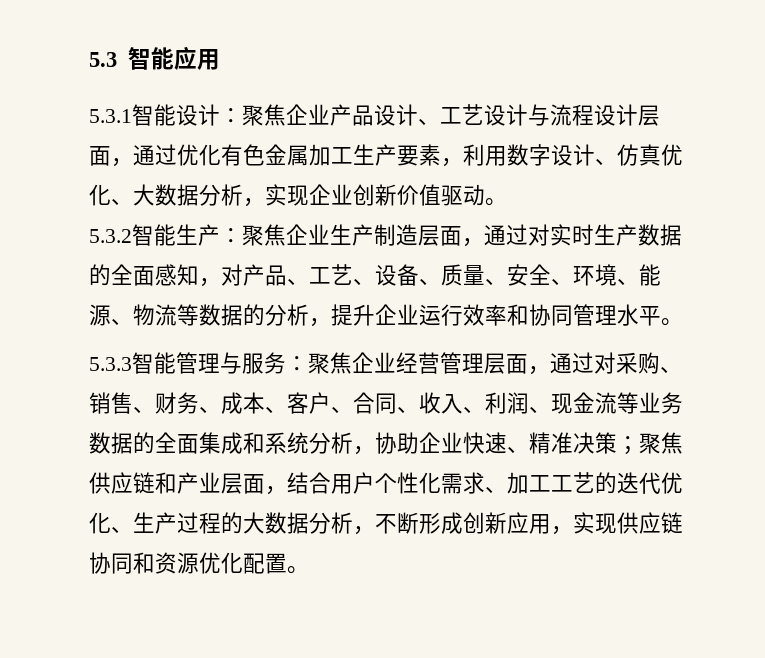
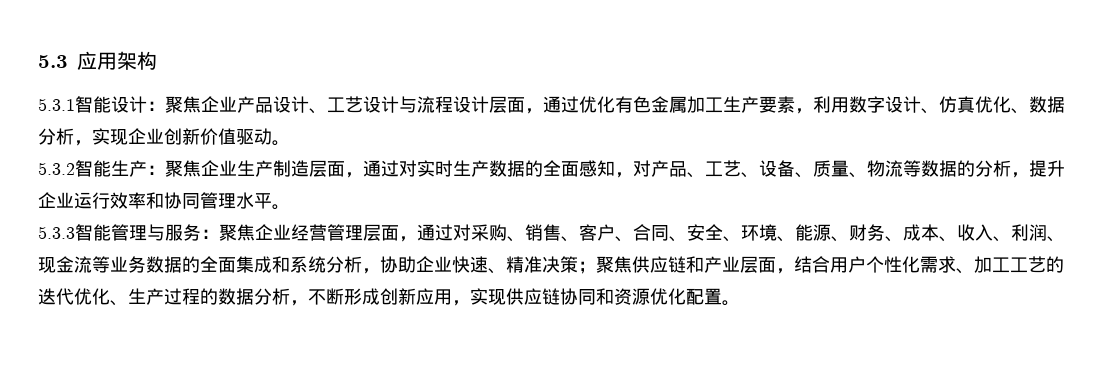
- 5.3智能应用
+ 5.3应用架构
- 5.3.1智能设计：聚焦企业产品设计、工艺设计与流程设计层面，通过优化有色金属加工生产要素，利用数字设计、仿真优化、大数据分析，实现企业创新价值驱动。
+ 5.3.1智能设计：聚焦企业产品设计、工艺设计与流程设计层面，通过优化有色金属加工生产要素，利用数字设计、仿真优化、数据分析，实现企业创新价值驱动。
- 5.3.2智能生产：聚焦企业生产制造层面，通过对实时生产数据的全面感知，对产品、工艺、设备、质量、安全、环境、能源、物流等数据的分析，提升企业运行效率和协同管理水平。
+ 5.3.2智能生产：聚焦企业生产制造层面，通过对实时生产数据的全面感知，对产品、工艺、设备、质量、物流等数据的分析，提升企业运行效率和协同管理水平。
- 聚焦企业经营管理层面，通过对采购、销售、财务、成本、客户、合同、收入、利润、现金流等业务数据的全面集成和系统分析，协助企业快速、精准决策；
+ 聚焦企业经营管理层面，通过对采购、销售、客户、合同、安全、环境、能源、财务、成本、收入、利润、现金流等业务数据的全面集成和系统分析，协助企业快速、精准决策；
- 聚焦供应链和产业层面，结合用户个性化需求、加工工艺的迭代优化、生产过程的大数据分析，不断形成创新应用，实现供应链协同和资源优化配置。
+ 聚焦供应链和产业层面，结合用户个性化需求、加工工艺的迭代优化、生产过程的数据分析，不断形成创新应用，实现供应链协同和资源优化配置。

